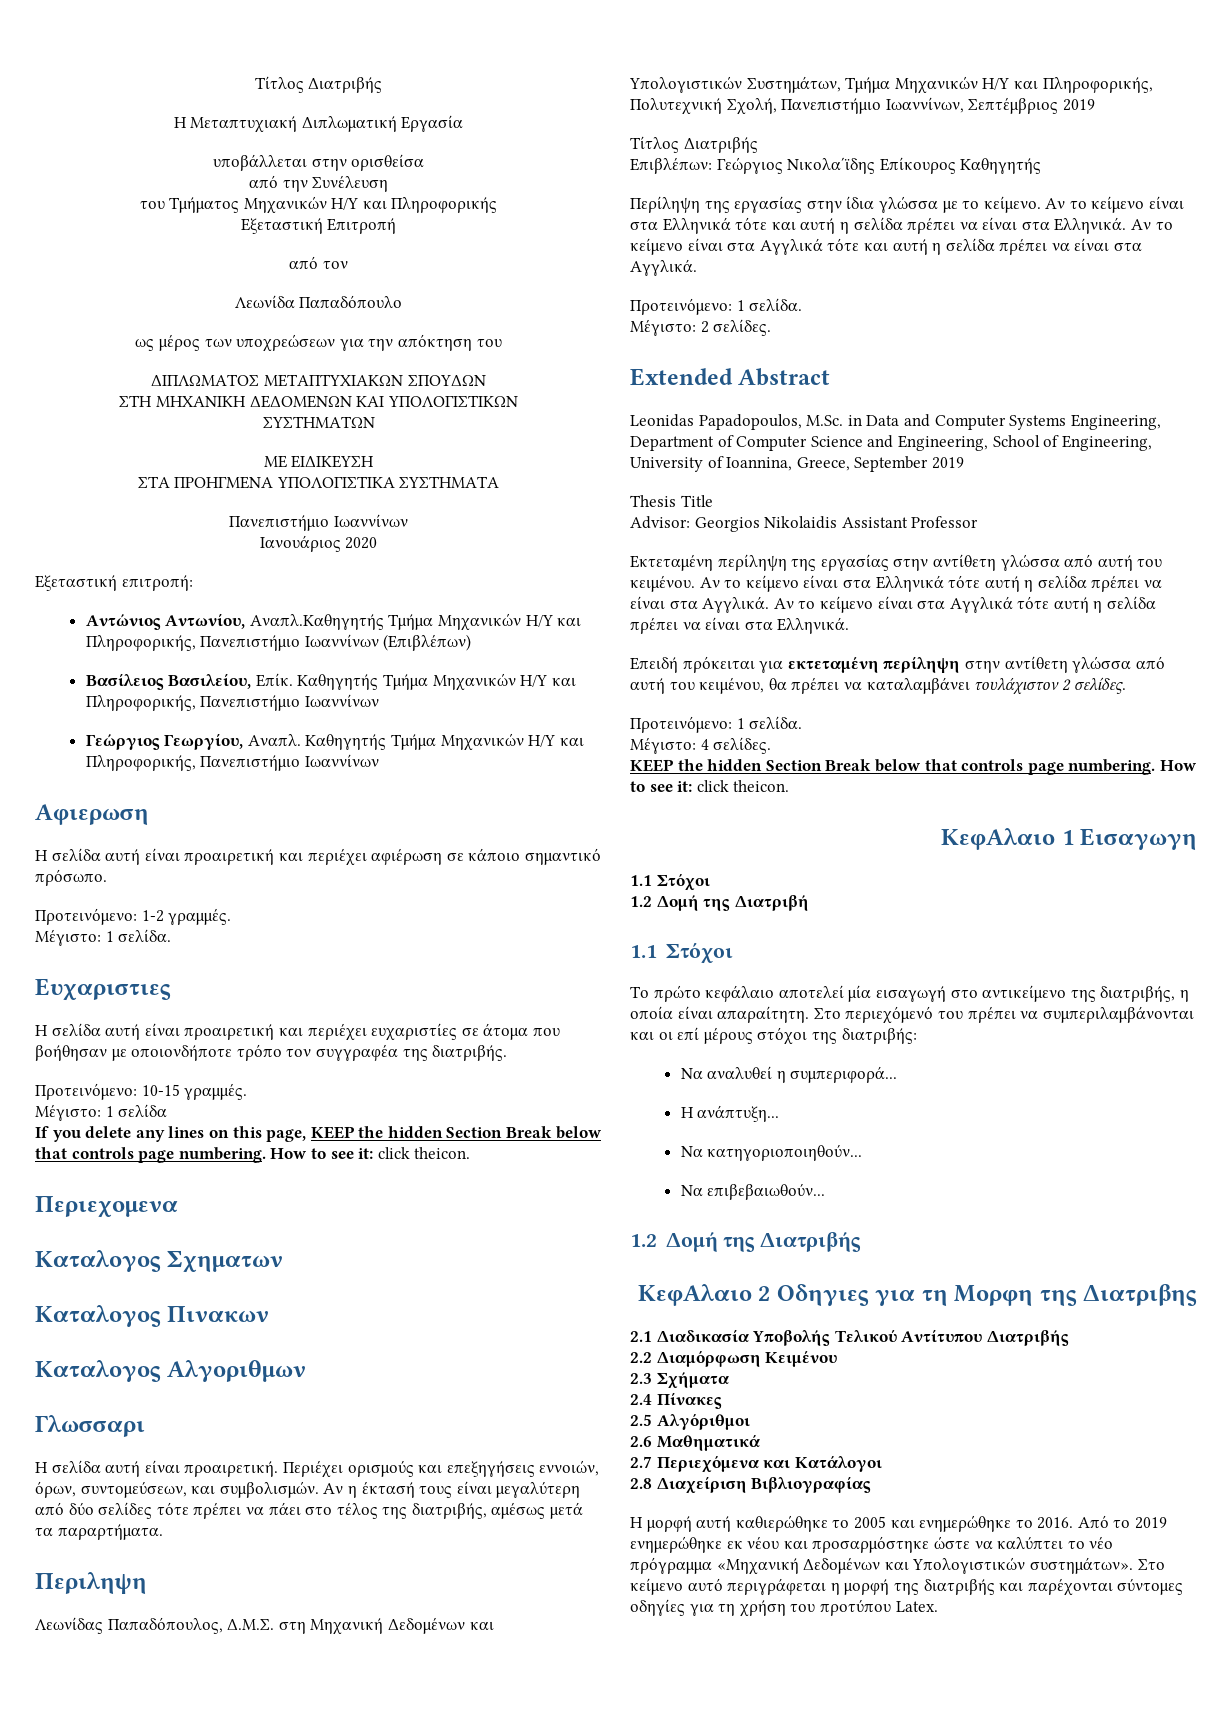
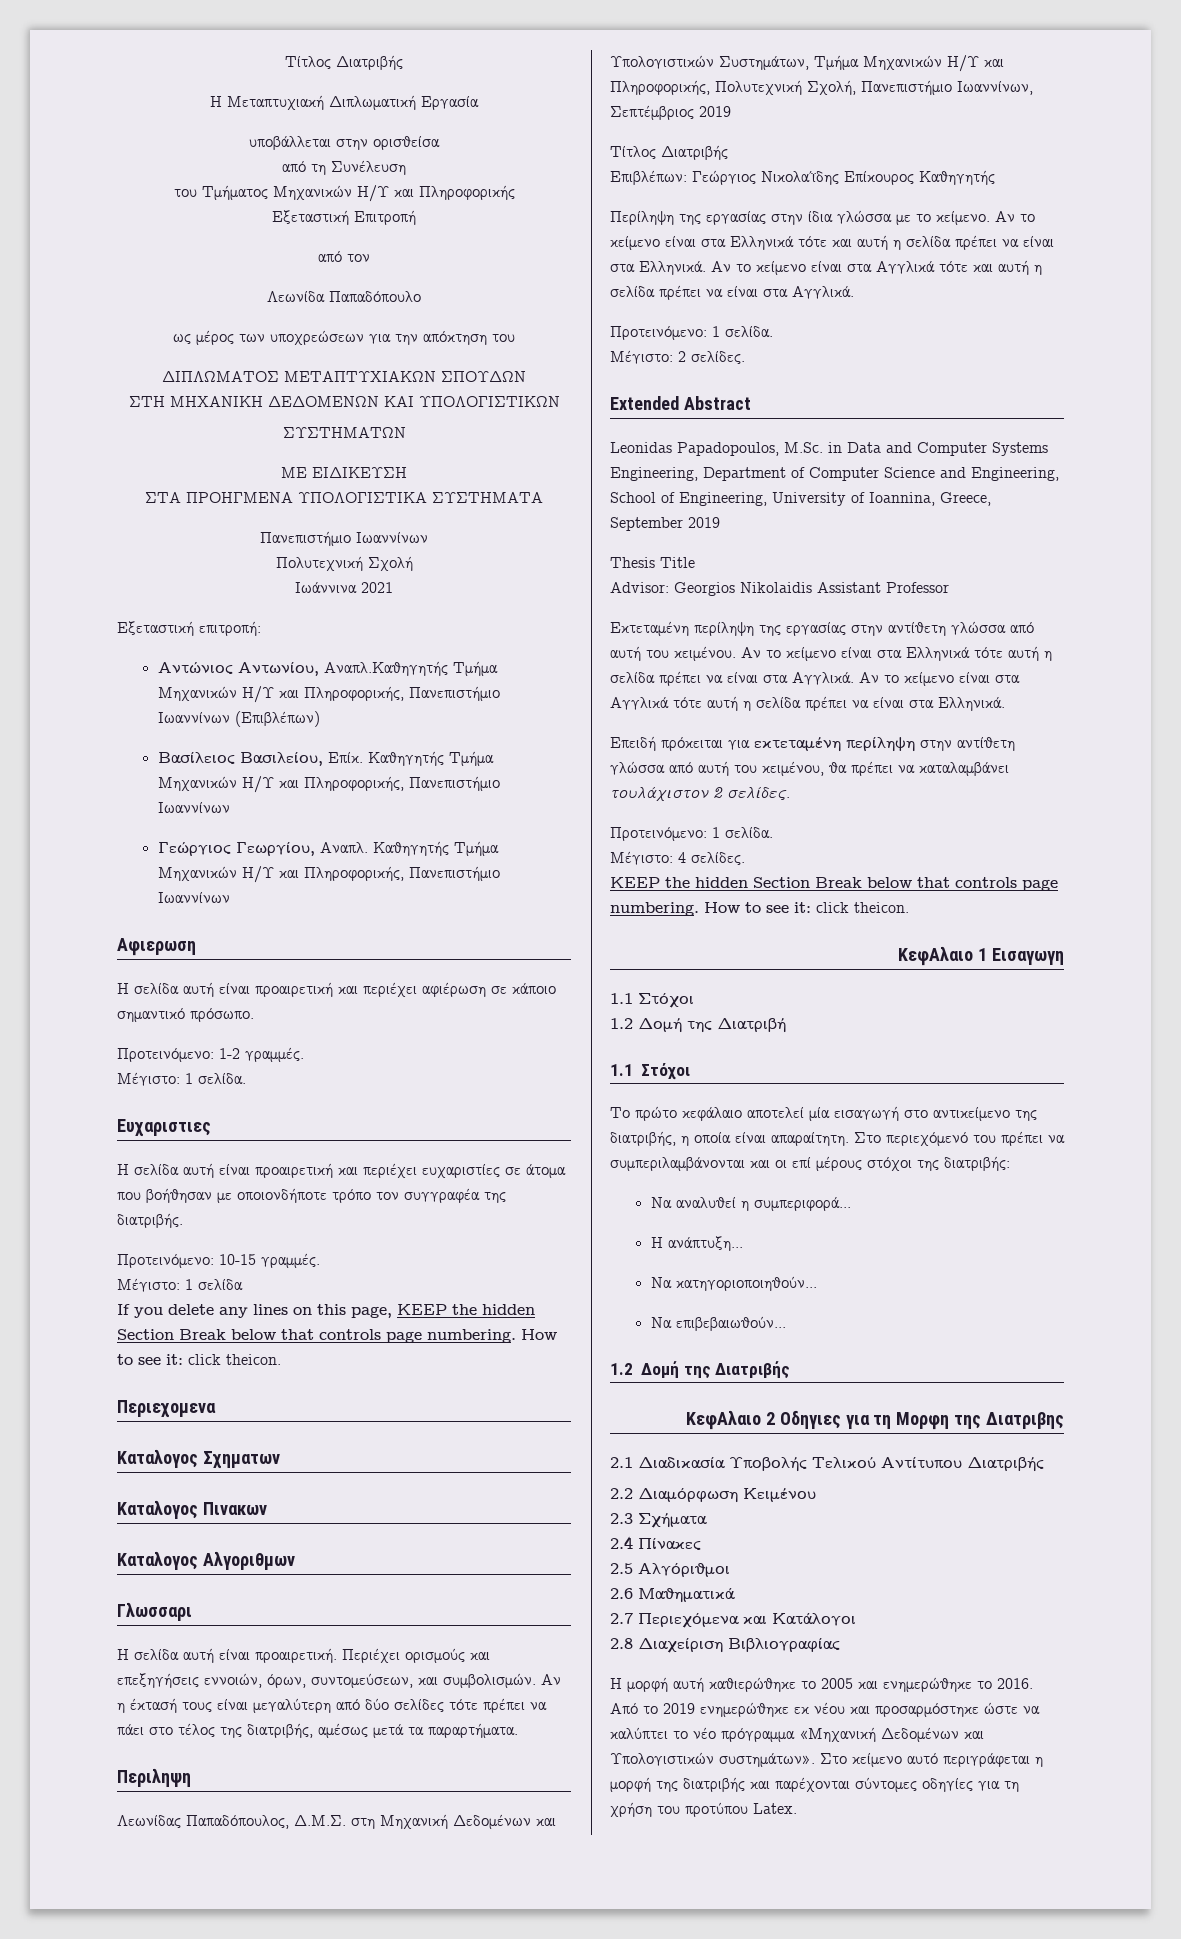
- από την Συνέλευση
+ από τη Συνέλευση
- Ιανουάριος 2020
+ Πολυτεχνική Σχολή
+ Ιωάννινα 2021

